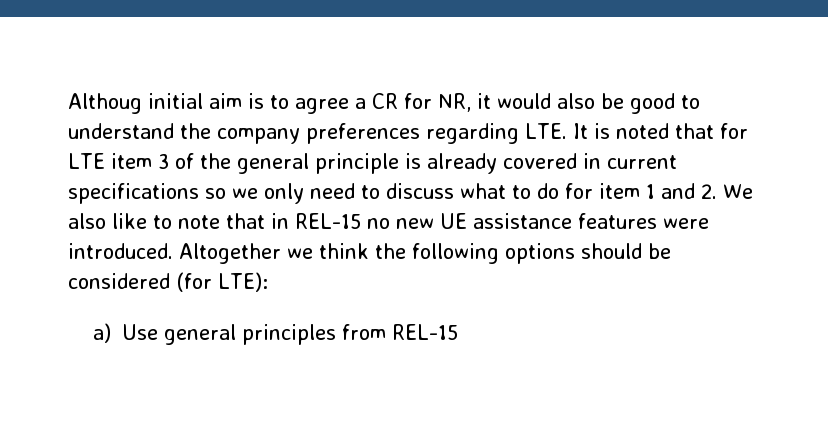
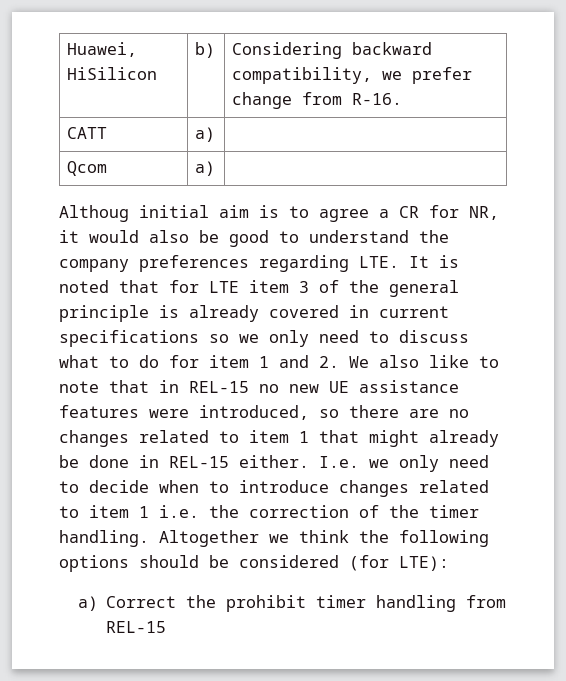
+ Huawei, HiSilicon | b) | Considering backward compatibility, we prefer change from R-16.
+ CATT | a) |
+ Qcom | a) |
- Althoug initial aim is to agree a CR for NR, it would also be good to understand the company preferences regarding LTE. It is noted that for LTE item 3 of the general principle is already covered in current specifications so we only need to discuss what to do for item 1 and 2. We also like to note that in REL-15 no new UE assistance features were introduced.
+ Althoug initial aim is to agree a CR for NR, it would also be good to understand the company preferences regarding LTE. It is noted that for LTE item 3 of the general principle is already covered in current specifications so we only need to discuss what to do for item 1 and 2. We also like to note that in REL-15 no new UE assistance features were introduced, so there are no changes related to item 1 that might already be done in REL-15 either. I.e. we only need to decide when to introduce changes related to item 1 i.e. the correction of the timer handling.
- a) Use general principles from REL-15
+ a) Correct the prohibit timer handling from REL-15

